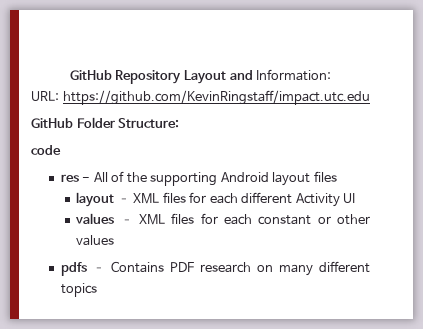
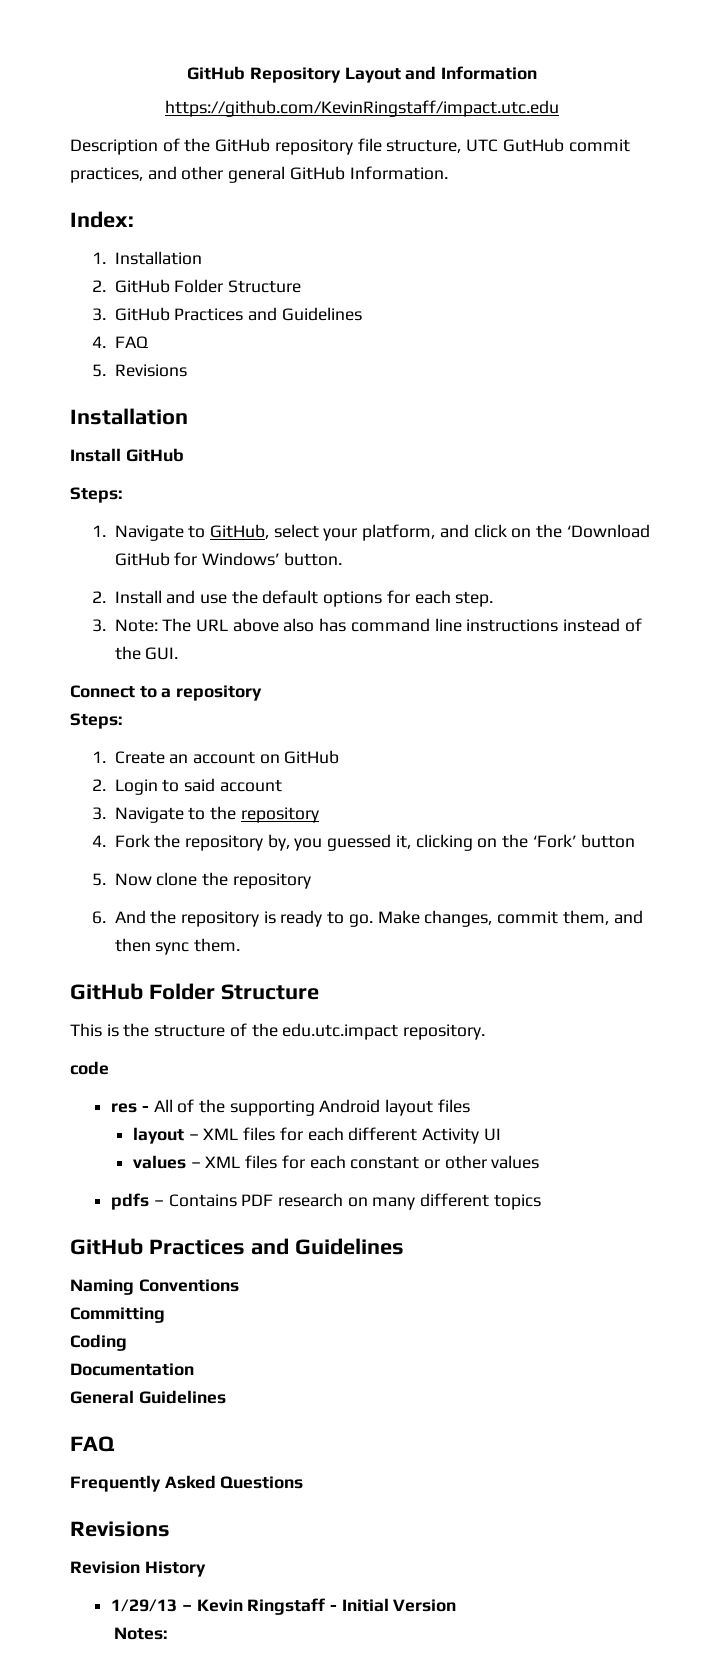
- GitHub Repository Layout and Information:
- URL: https://github.com/KevinRingstaff/impact.utc.edu
+ GitHub Repository Layout and Information
+ https://github.com/KevinRingstaff/impact.utc.edu
- GitHub Folder Structure:
+ Description of the GitHub repository file structure, UTC GutHub commit practices, and other general GitHub Information.
+ Index:
+ 1. Installation
+ 2. GitHub Folder Structure
+ 3. GitHub Practices and Guidelines
+ 4. FAQ
+ 5. Revisions
+ Installation
+ Install GitHub
+ Steps:
+ 1. Navigate to GitHub, select your platform, and click on the ‘Download GitHub for Windows’ button.
+ 2. Install and use the default options for each step.
+ 3. Note: The URL above also has command line instructions instead of the GUI.
+ Connect to a repository
+ Steps:
+ 1. Create an account on GitHub
+ 2. Login to said account
+ 3. Navigate to the repository
+ 4. Fork the repository by, you guessed it, clicking on the ‘Fork’ button
+ 5. Now clone the repository
+ 6. And the repository is ready to go. Make changes, commit them, and then sync them.
+ GitHub Folder Structure
+ This is the structure of the edu.utc.impact repository.
  pdfs – Contains PDF research on many different topics
+ GitHub Practices and Guidelines
+ Naming Conventions
+ Committing
+ Coding
+ Documentation
+ General Guidelines
+ FAQ
+ Frequently Asked Questions
+ Revisions
+ Revision History
+ 1/29/13 – Kevin Ringstaff - Initial Version
+ Notes:

